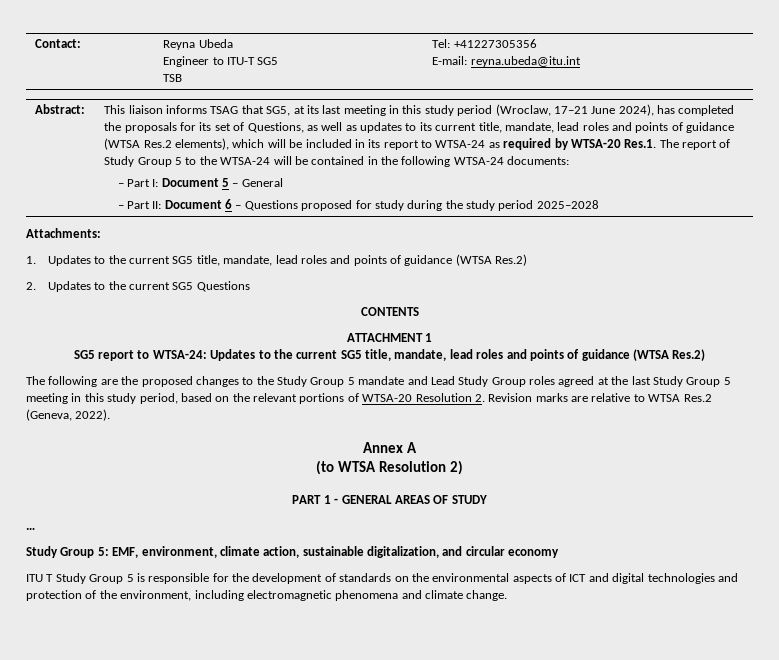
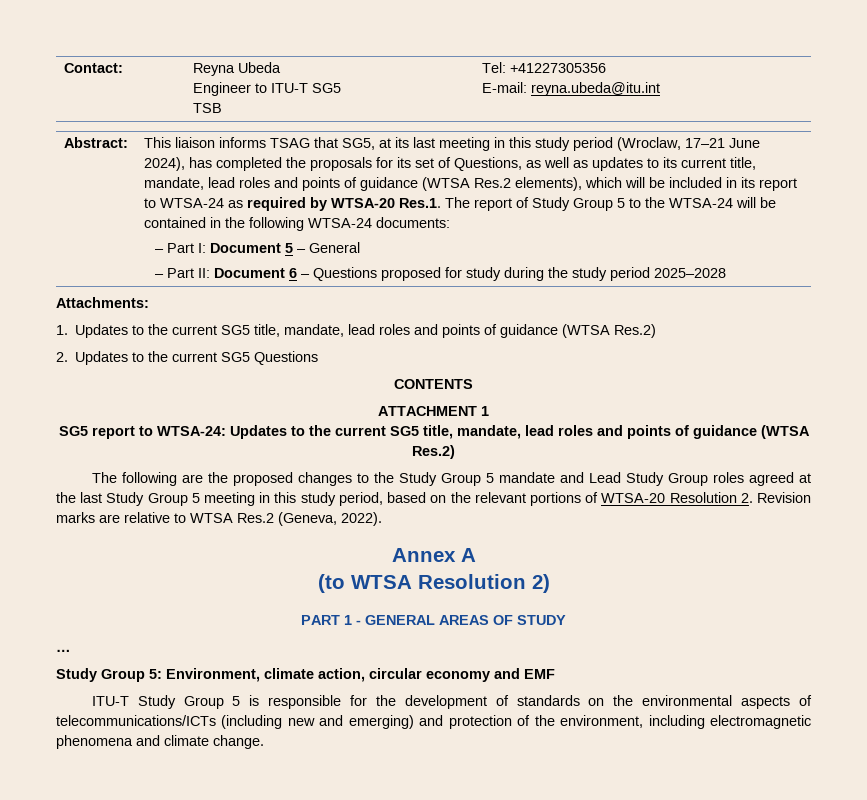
- Study Group 5: EMF, environment, climate action, sustainable digitalization, and circular economy
- ITU T Study Group 5 is responsible for the development of standards on the environmental aspects of ICT and digital technologies and protection of the environment, including electromagnetic phenomena and climate change.
+ Study Group 5: Environment, climate action, circular economy and EMF
+ ITU-T Study Group 5 is responsible for the development of standards on the environmental aspects of telecommunications/ICTs (including new and emerging) and protection of the environment, including electromagnetic phenomena and climate change.

